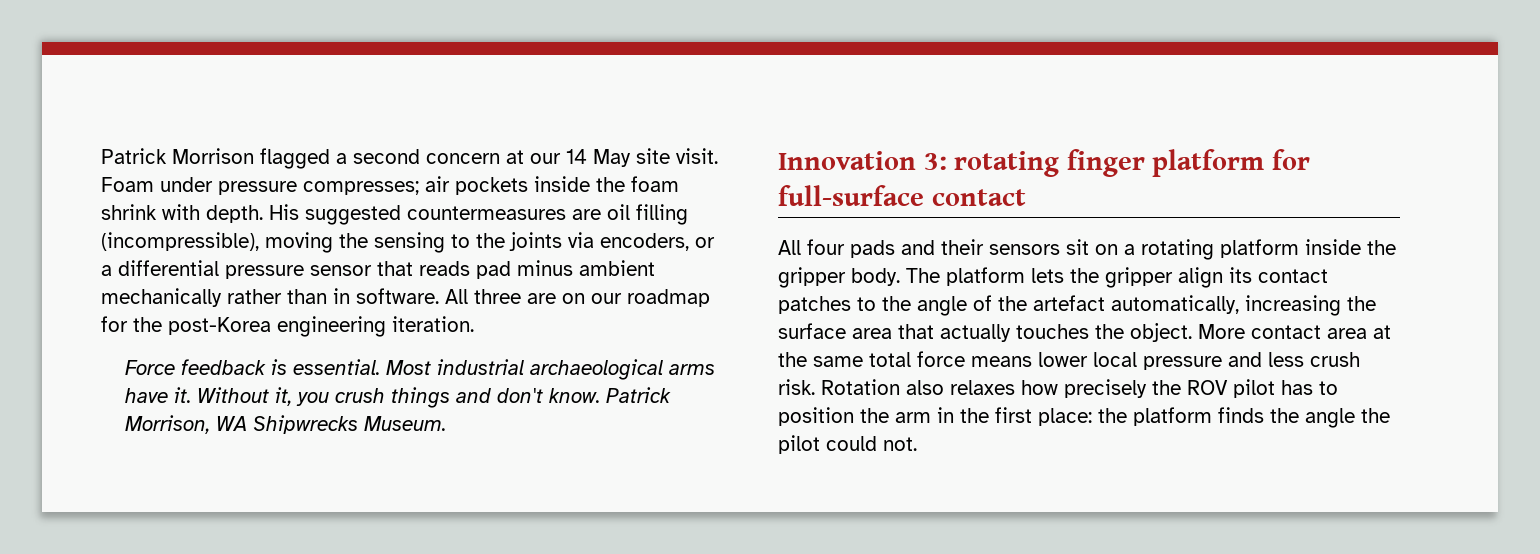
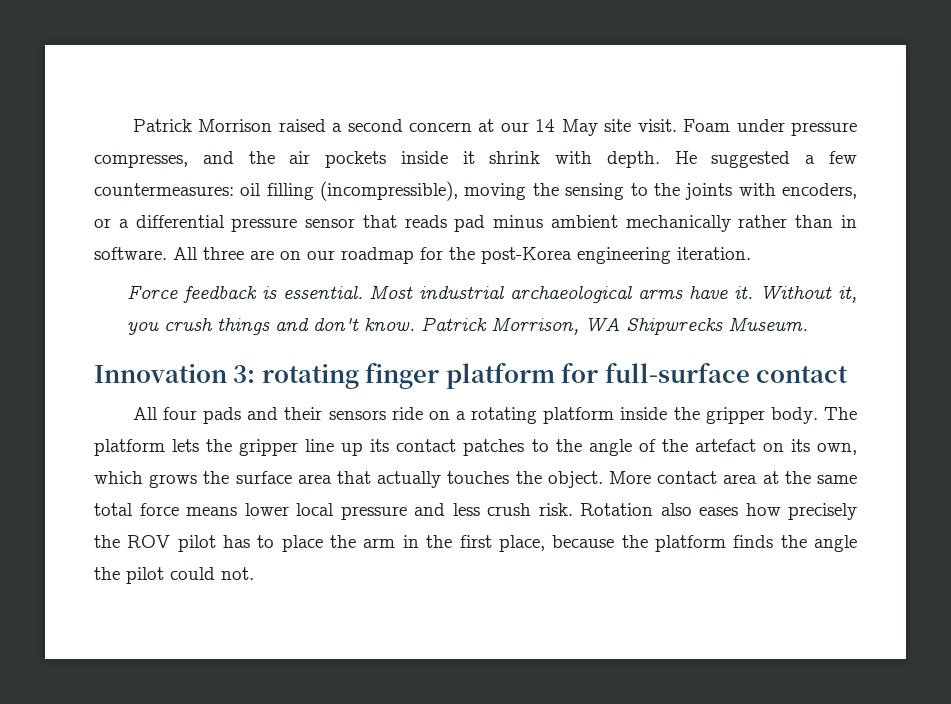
- Patrick Morrison flagged a second concern at our 14 May site visit.
+ Patrick Morrison raised a second concern at our 14 May site visit.
- Foam under pressure compresses; air pockets inside the foam shrink with depth.
+ Foam under pressure compresses, and the air pockets inside it shrink with depth.
- His suggested countermeasures are oil filling (incompressible), moving the sensing to the joints via encoders, or a differential pressure sensor that reads pad minus ambient mechanically rather than in software.
+ He suggested a few countermeasures: oil filling (incompressible), moving the sensing to the joints with encoders, or a differential pressure sensor that reads pad minus ambient mechanically rather than in software.
- All four pads and their sensors sit on a rotating platform inside the gripper body.
+ All four pads and their sensors ride on a rotating platform inside the gripper body.
- The platform lets the gripper align its contact patches to the angle of the artefact automatically, increasing the surface area that actually touches the object.
+ The platform lets the gripper line up its contact patches to the angle of the artefact on its own, which grows the surface area that actually touches the object.
- Rotation also relaxes how precisely the ROV pilot has to position the arm in the first place: the platform finds the angle the pilot could not.
+ Rotation also eases how precisely the ROV pilot has to place the arm in the first place, because the platform finds the angle the pilot could not.

